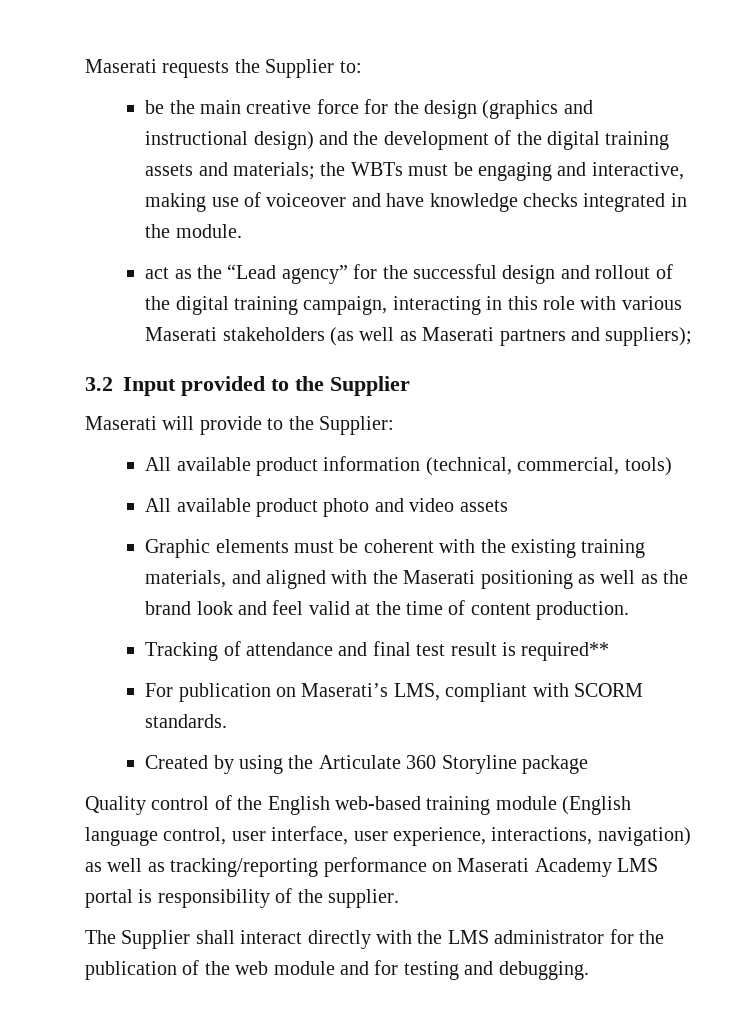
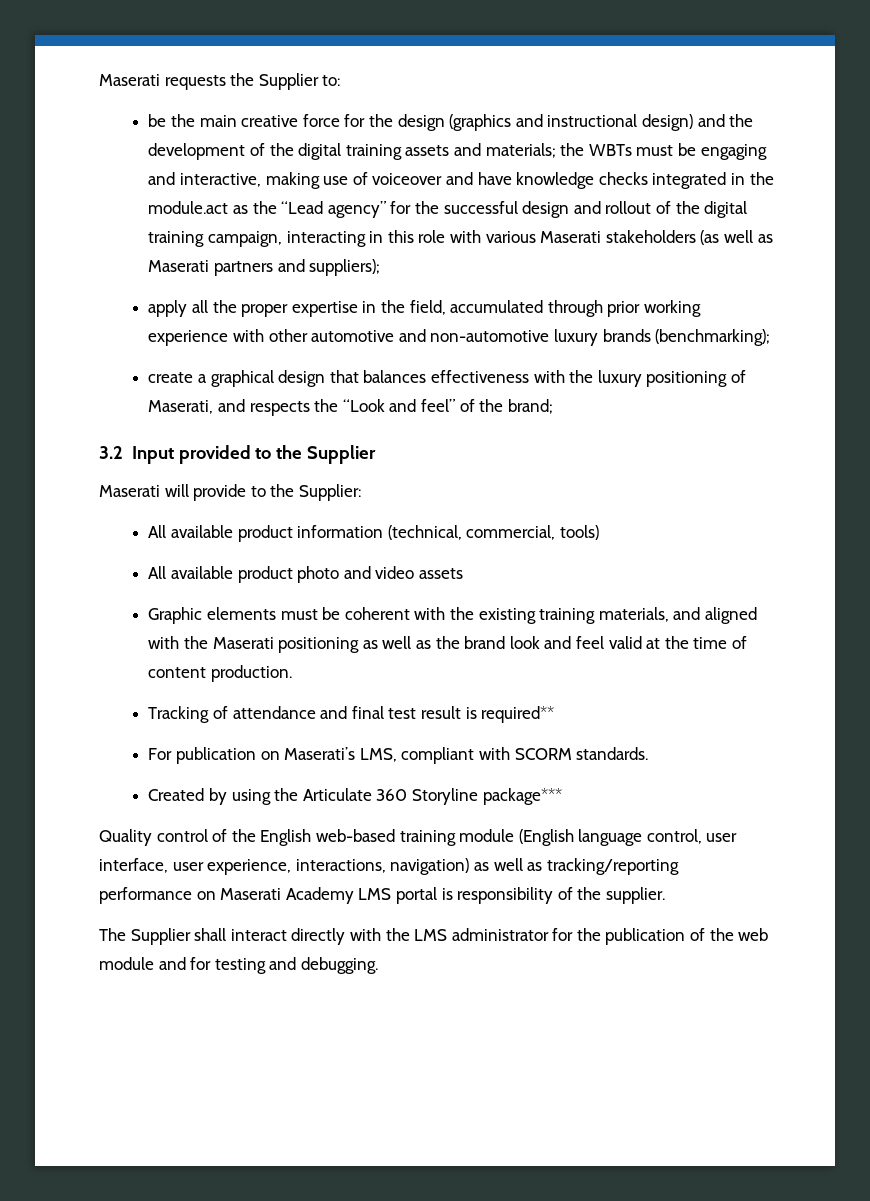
- the WBTs must be engaging and interactive, making use of voiceover and have knowledge checks integrated in the module.
- act as the “Lead agency” for the successful design and rollout of the digital training campaign, interacting in this role with various Maserati stakeholders (as well as Maserati partners and suppliers);
+ the WBTs must be engaging and interactive, making use of voiceover and have knowledge checks integrated in the module.act as the “Lead agency” for the successful design and rollout of the digital training campaign, interacting in this role with various Maserati stakeholders (as well as Maserati partners and suppliers);
+ apply all the proper expertise in the field, accumulated through prior working experience with other automotive and non-automotive luxury brands (benchmarking);
+ create a graphical design that balances effectiveness with the luxury positioning of Maserati, and respects the “Look and feel” of the brand;
- Created by using the Articulate 360 Storyline package
+ Created by using the Articulate 360 Storyline package***

